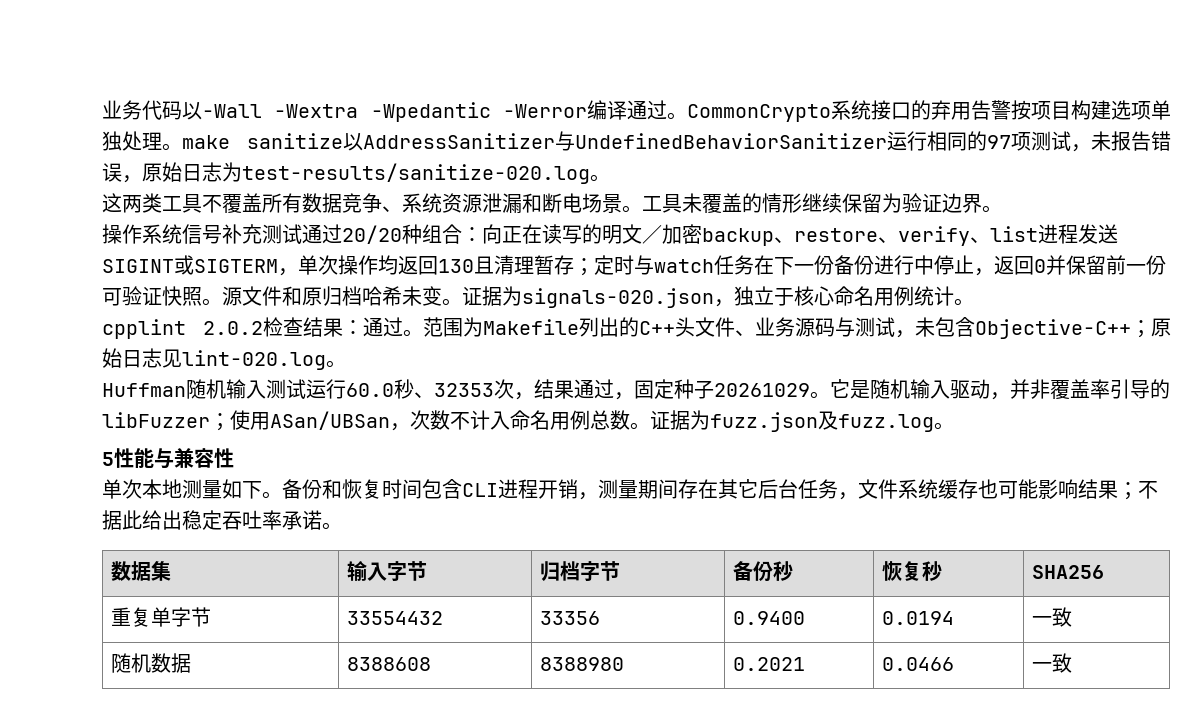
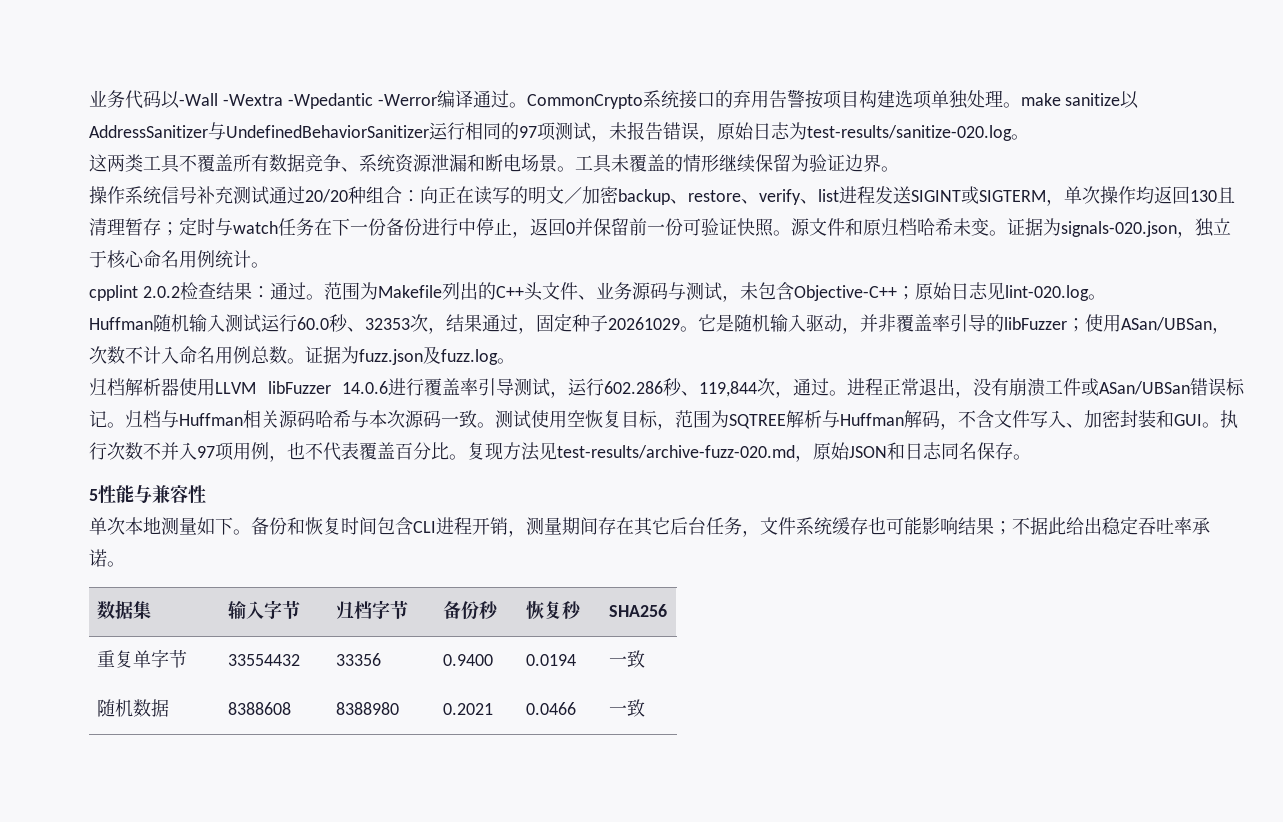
+ 归档解析器使用LLVM libFuzzer 14.0.6进行覆盖率引导测试，运行602.286秒、119,844次，通过。进程正常退出，没有崩溃工件或ASan/UBSan错误标记。归档与Huffman相关源码哈希与本次源码一致。测试使用空恢复目标，范围为SQTREE解析与Huffman解码，不含文件写入、加密封装和GUI。执行次数不并入97项用例，也不代表覆盖百分比。复现方法见test-results/archive-fuzz-020.md，原始JSON和日志同名保存。

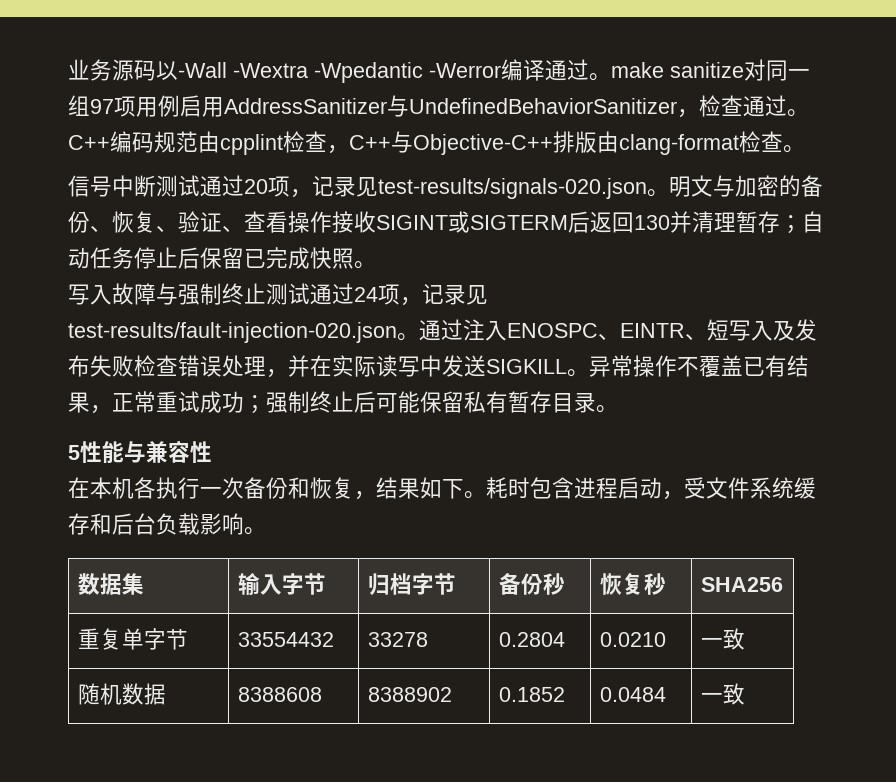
- 业务代码以-Wall -Wextra -Wpedantic -Werror编译通过。CommonCrypto系统接口的弃用告警按项目构建选项单独处理。make sanitize以AddressSanitizer与UndefinedBehaviorSanitizer运行相同的97项测试，未报告错误，原始日志为test-results/sanitize-020.log。
- 这两类工具不覆盖所有数据竞争、系统资源泄漏和断电场景。工具未覆盖的情形继续保留为验证边界。
- 操作系统信号补充测试通过20/20种组合：向正在读写的明文／加密backup、restore、verify、list进程发送SIGINT或SIGTERM，单次操作均返回130且清理暂存；定时与watch任务在下一份备份进行中停止，返回0并保留前一份可验证快照。源文件和原归档哈希未变。证据为signals-020.json，独立于核心命名用例统计。
- cpplint 2.0.2检查结果：通过。范围为Makefile列出的C++头文件、业务源码与测试，未包含Objective-C++；原始日志见lint-020.log。
- Huffman随机输入测试运行60.0秒、32353次，结果通过，固定种子20261029。它是随机输入驱动，并非覆盖率引导的libFuzzer；使用ASan/UBSan，次数不计入命名用例总数。证据为fuzz.json及fuzz.log。
- 归档解析器使用LLVM libFuzzer 14.0.6进行覆盖率引导测试，运行602.286秒、119,844次，通过。进程正常退出，没有崩溃工件或ASan/UBSan错误标记。归档与Huffman相关源码哈希与本次源码一致。测试使用空恢复目标，范围为SQTREE解析与Huffman解码，不含文件写入、加密封装和GUI。执行次数不并入97项用例，也不代表覆盖百分比。复现方法见test-results/archive-fuzz-020.md，原始JSON和日志同名保存。
+ 业务源码以-Wall -Wextra -Wpedantic -Werror编译通过。make sanitize对同一组97项用例启用AddressSanitizer与UndefinedBehaviorSanitizer，检查通过。C++编码规范由cpplint检查，C++与Objective-C++排版由clang-format检查。
+ 信号中断测试通过20项，记录见test-results/signals-020.json。明文与加密的备份、恢复、验证、查看操作接收SIGINT或SIGTERM后返回130并清理暂存；自动任务停止后保留已完成快照。
+ 写入故障与强制终止测试通过24项，记录见test-results/fault-injection-020.json。通过注入ENOSPC、EINTR、短写入及发布失败检查错误处理，并在实际读写中发送SIGKILL。异常操作不覆盖已有结果，正常重试成功；强制终止后可能保留私有暂存目录。
- 单次本地测量如下。备份和恢复时间包含CLI进程开销，测量期间存在其它后台任务，文件系统缓存也可能影响结果；不据此给出稳定吞吐率承诺。
+ 在本机各执行一次备份和恢复，结果如下。耗时包含进程启动，受文件系统缓存和后台负载影响。
- 重复单字节 | 33554432 | 33356 | 0.9400 | 0.0194 | 一致
+ 重复单字节 | 33554432 | 33278 | 0.2804 | 0.0210 | 一致
- 随机数据 | 8388608 | 8388980 | 0.2021 | 0.0466 | 一致
+ 随机数据 | 8388608 | 8388902 | 0.1852 | 0.0484 | 一致

